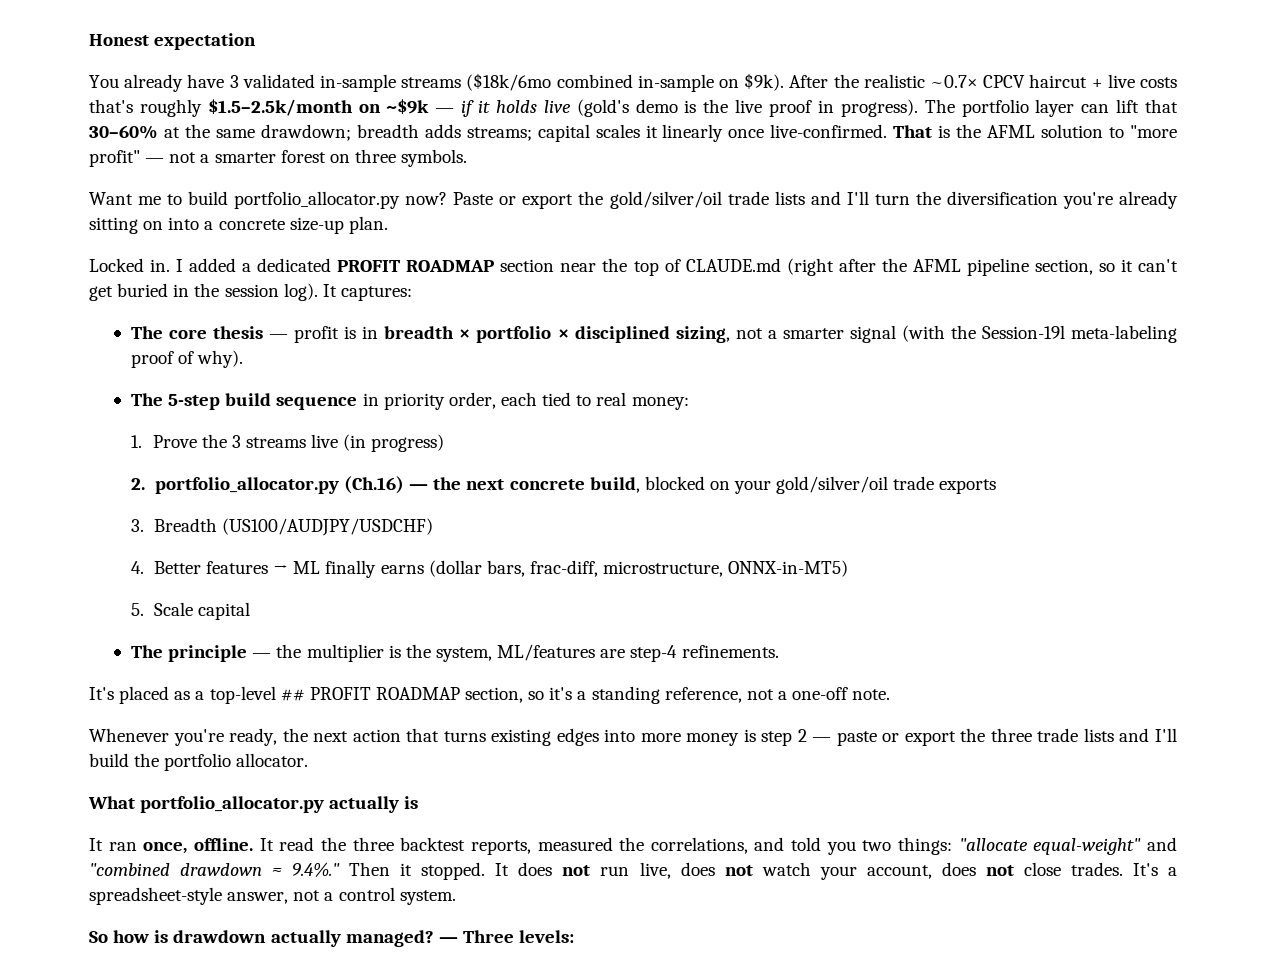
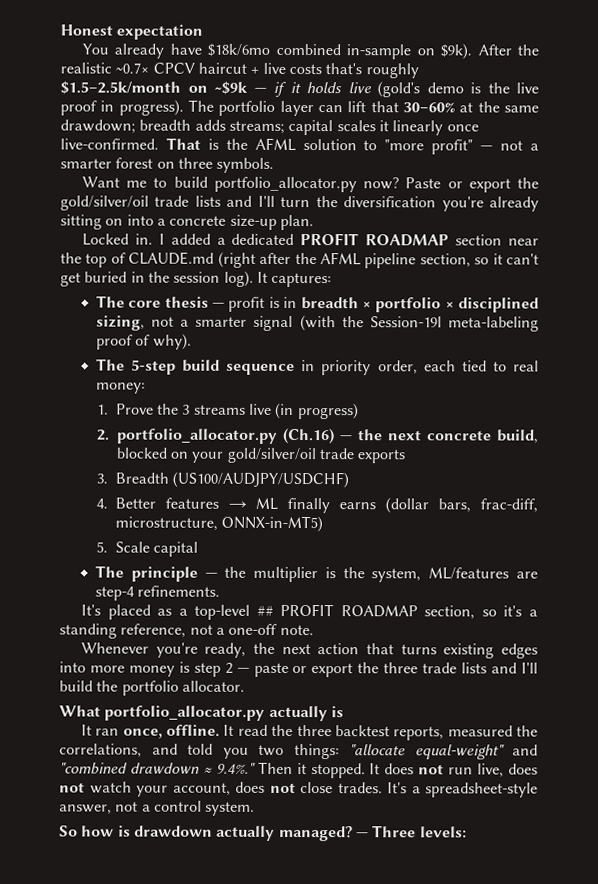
- You already have 3 validated in-sample streams ($18k/6mo combined in-sample on $9k).
+ You already have $18k/6mo combined in-sample on $9k).

